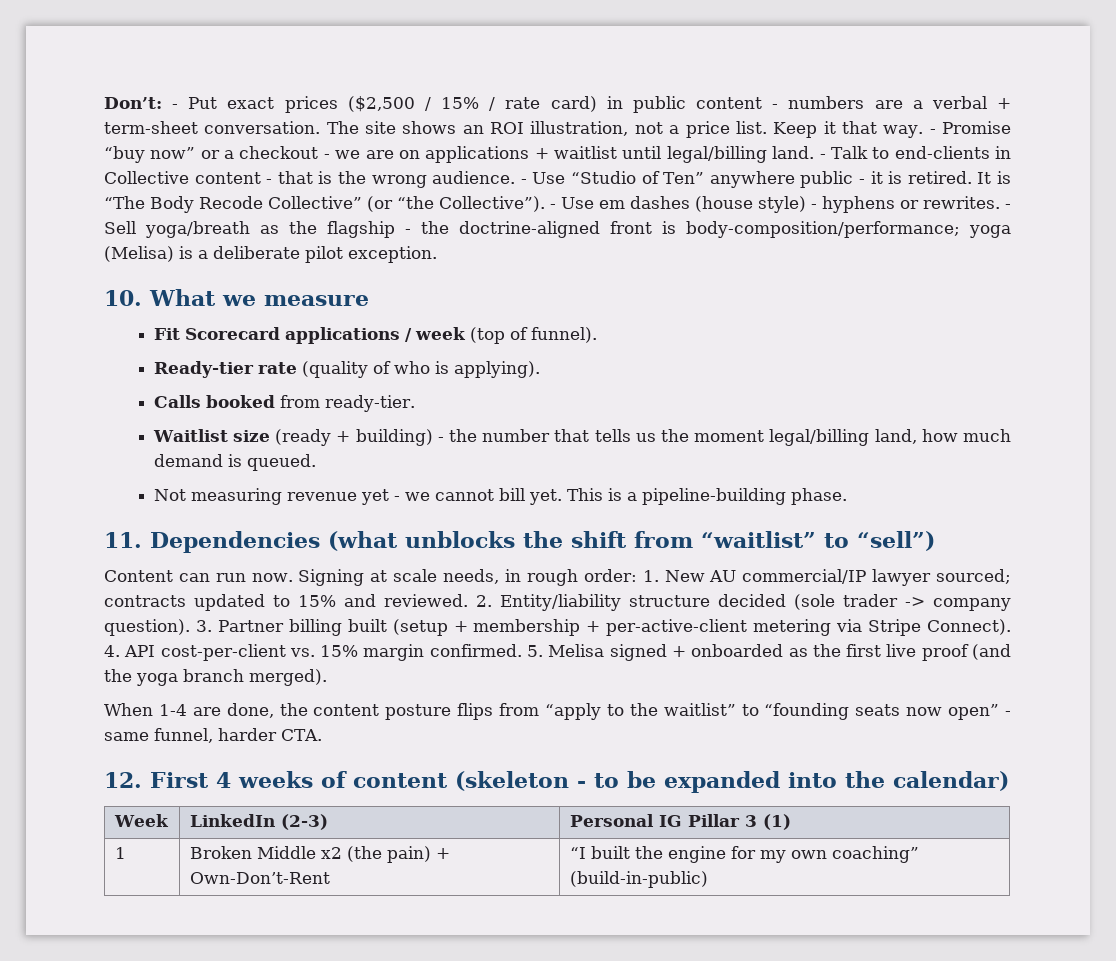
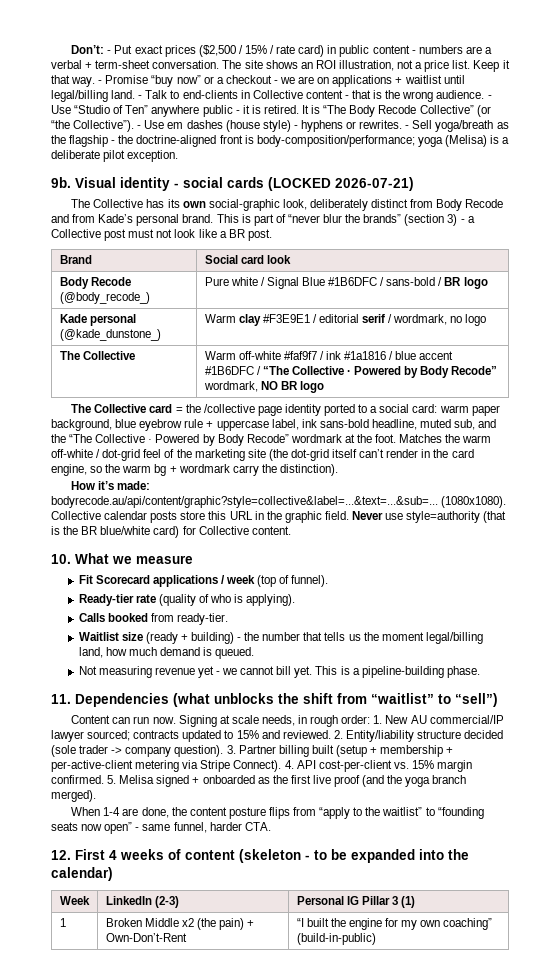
+ 9b. Visual identity - social cards (LOCKED 2026-07-21)
+ The Collective has its own social-graphic look, deliberately distinct from Body Recode and from Kade’s personal brand. This is part of “never blur the brands” (section 3) - a Collective post must not look like a BR post.
+ Brand | Social card look
+ Body Recode (@body_recode_) | Pure white / Signal Blue #1B6DFC / sans-bold / BR logo
+ Kade personal (@kade_dunstone_) | Warm clay #F3E9E1 / editorial serif / wordmark, no logo
+ The Collective | Warm off-white #faf9f7 / ink #1a1816 / blue accent #1B6DFC / “The Collective · Powered by Body Recode” wordmark, NO BR logo
+ The Collective card = the /collective page identity ported to a social card: warm paper background, blue eyebrow rule + uppercase label, ink sans-bold headline, muted sub, and the “The Collective · Powered by Body Recode” wordmark at the foot. Matches the warm off-white / dot-grid feel of the marketing site (the dot-grid itself can’t render in the card engine, so the warm bg + wordmark carry the distinction).
+ How it’s made: bodyrecode.au/api/content/graphic?style=collective&label=...&text=...&sub=... (1080x1080). Collective calendar posts store this URL in the graphic field. Never use style=authority (that is the BR blue/white card) for Collective content.

